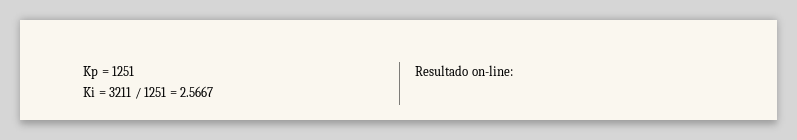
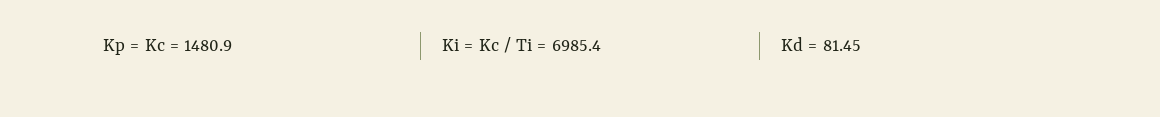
- Kp = 1251
+ Kp = Kc = 1480.9
- Ki = 3211 / 1251 = 2.5667
- Resultado on-line:
+ Ki = Kc / Ti = 6985.4
+ Kd = 81.45

